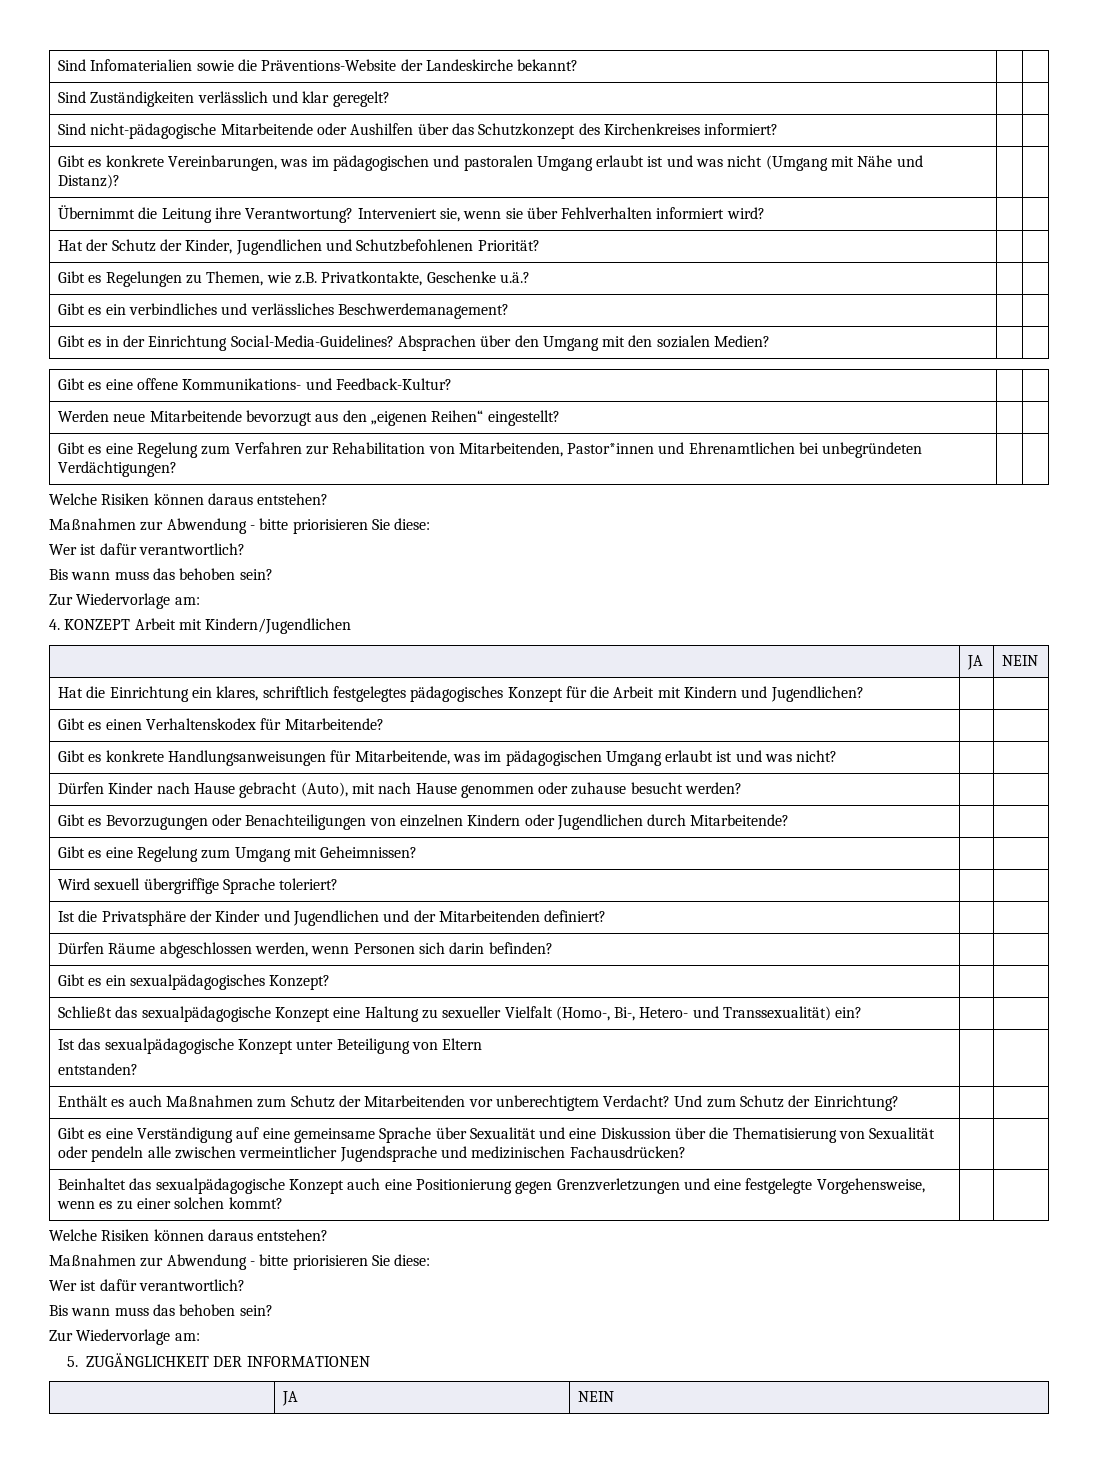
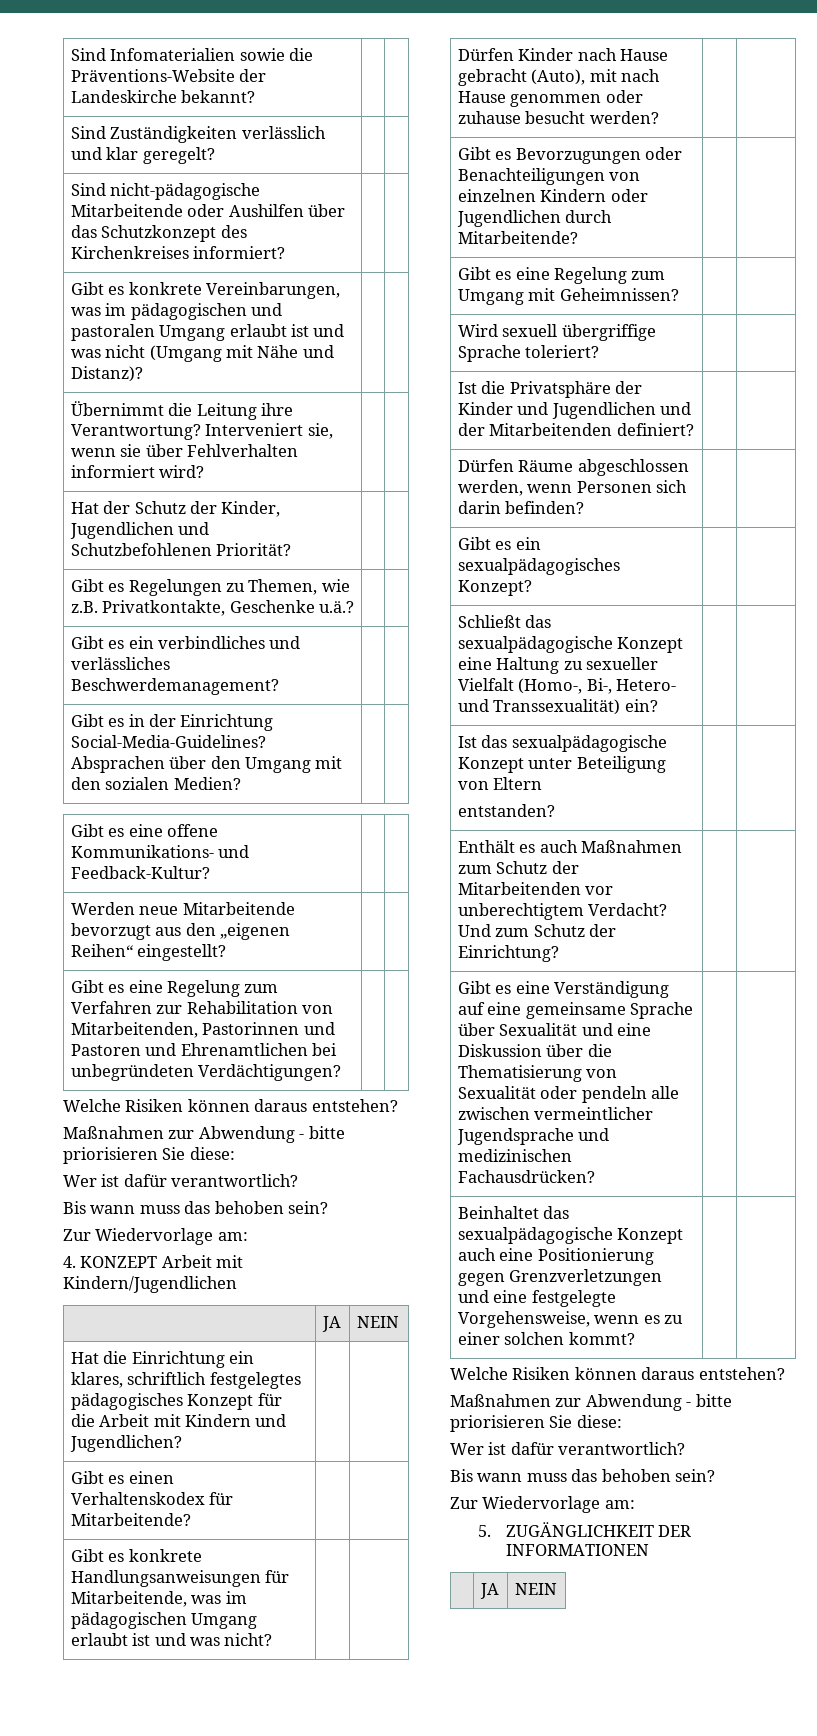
- Gibt es eine Regelung zum Verfahren zur Rehabilitation von Mitarbeitenden, Pastor*innen und Ehrenamtlichen bei unbegründeten Verdächtigungen? | |
+ Gibt es eine Regelung zum Verfahren zur Rehabilitation von Mitarbeitenden, Pastorinnen und Pastoren und Ehrenamtlichen bei unbegründeten Verdächtigungen? | |

